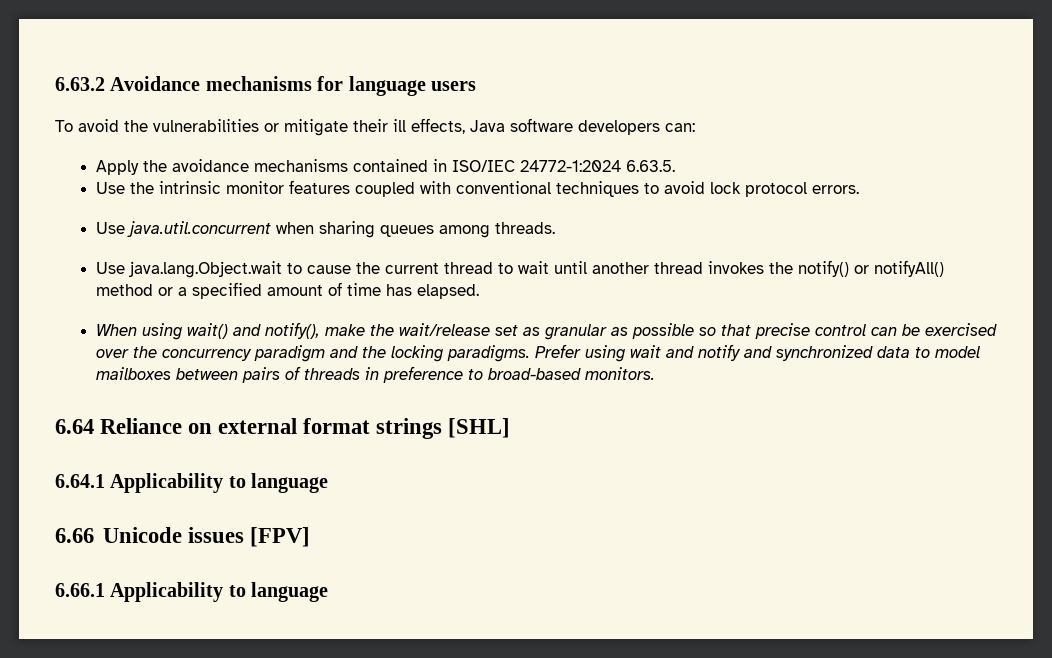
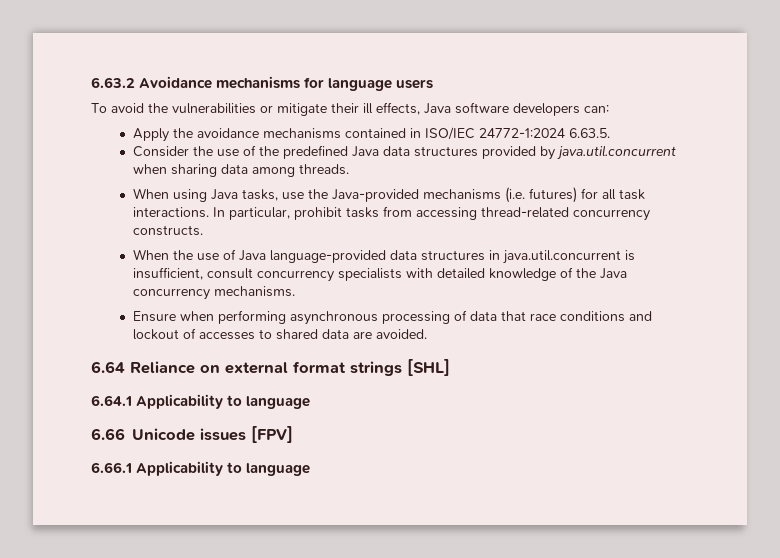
- Use the intrinsic monitor features coupled with conventional techniques to avoid lock protocol errors.
- Use java.util.concurrent when sharing queues among threads.
+ Consider the use of the predefined Java data structures provided by java.util.concurrent when sharing data among threads.
- Use java.lang.Object.wait to cause the current thread to wait until another thread invokes the notify() or notifyAll() method or a specified amount of time has elapsed.
- When using wait() and notify(), make the wait/release set as granular as possible so that precise control can be exercised over the concurrency paradigm and the locking paradigms. Prefer using wait and notify and synchronized data to model mailboxes between pairs of threads in preference to broad-based monitors.
+ When using Java tasks, use the Java-provided mechanisms (i.e. futures) for all task interactions. In particular, prohibit tasks from accessing thread-related concurrency constructs.
+ When the use of Java language-provided data structures in java.util.concurrent is insufficient, consult concurrency specialists with detailed knowledge of the Java concurrency mechanisms.
+ Ensure when performing asynchronous processing of data that race conditions and lockout of accesses to shared data are avoided.

